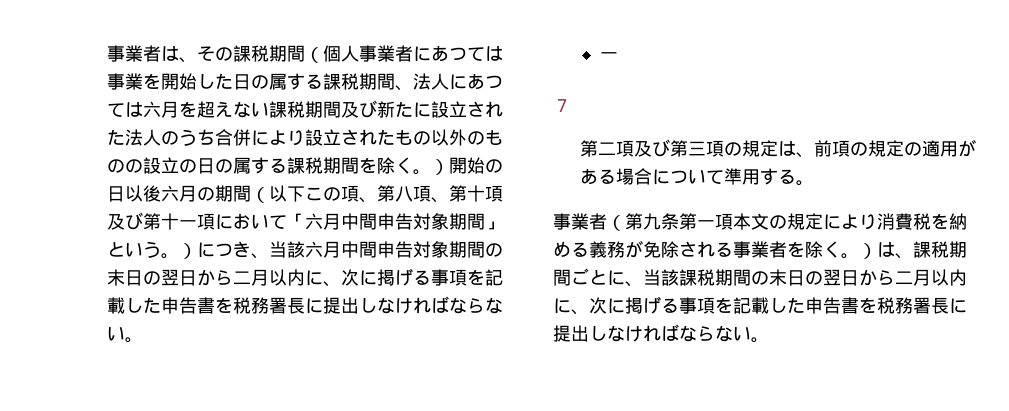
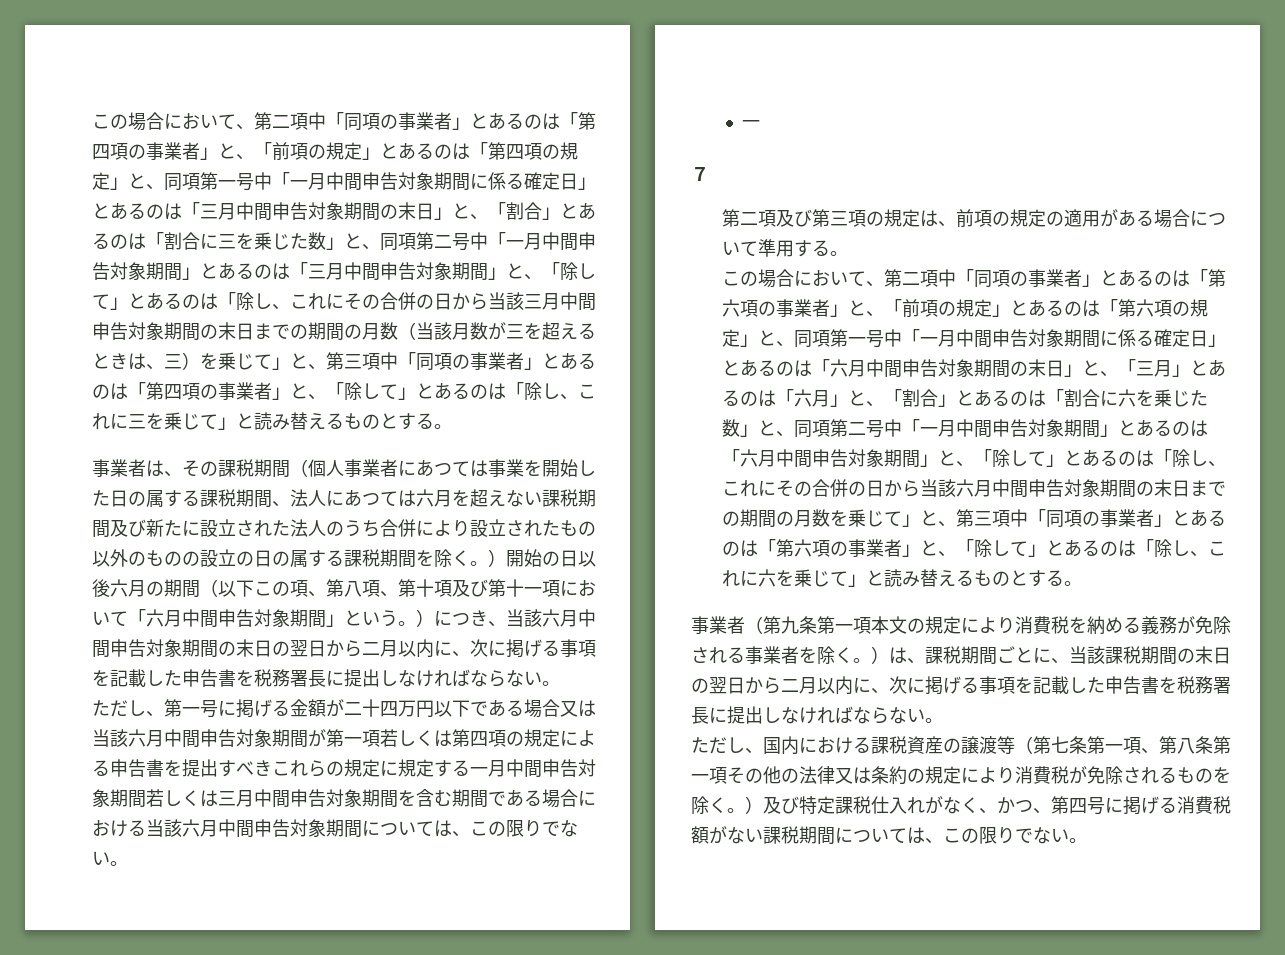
+ この場合において、第二項中「同項の事業者」とあるのは「第四項の事業者」と、「前項の規定」とあるのは「第四項の規定」と、同項第一号中「一月中間申告対象期間に係る確定日」とあるのは「三月中間申告対象期間の末日」と、「割合」とあるのは「割合に三を乗じた数」と、同項第二号中「一月中間申告対象期間」とあるのは「三月中間申告対象期間」と、「除して」とあるのは「除し、これにその合併の日から当該三月中間申告対象期間の末日までの期間の月数（当該月数が三を超えるときは、三）を乗じて」と、第三項中「同項の事業者」とあるのは「第四項の事業者」と、「除して」とあるのは「除し、これに三を乗じて」と読み替えるものとする。
+ ただし、第一号に掲げる金額が二十四万円以下である場合又は当該六月中間申告対象期間が第一項若しくは第四項の規定による申告書を提出すべきこれらの規定に規定する一月中間申告対象期間若しくは三月中間申告対象期間を含む期間である場合における当該六月中間申告対象期間については、この限りでない。
+ この場合において、第二項中「同項の事業者」とあるのは「第六項の事業者」と、「前項の規定」とあるのは「第六項の規定」と、同項第一号中「一月中間申告対象期間に係る確定日」とあるのは「六月中間申告対象期間の末日」と、「三月」とあるのは「六月」と、「割合」とあるのは「割合に六を乗じた数」と、同項第二号中「一月中間申告対象期間」とあるのは「六月中間申告対象期間」と、「除して」とあるのは「除し、これにその合併の日から当該六月中間申告対象期間の末日までの期間の月数を乗じて」と、第三項中「同項の事業者」とあるのは「第六項の事業者」と、「除して」とあるのは「除し、これに六を乗じて」と読み替えるものとする。
+ ただし、国内における課税資産の譲渡等（第七条第一項、第八条第一項その他の法律又は条約の規定により消費税が免除されるものを除く。）及び特定課税仕入れがなく、かつ、第四号に掲げる消費税額がない課税期間については、この限りでない。

